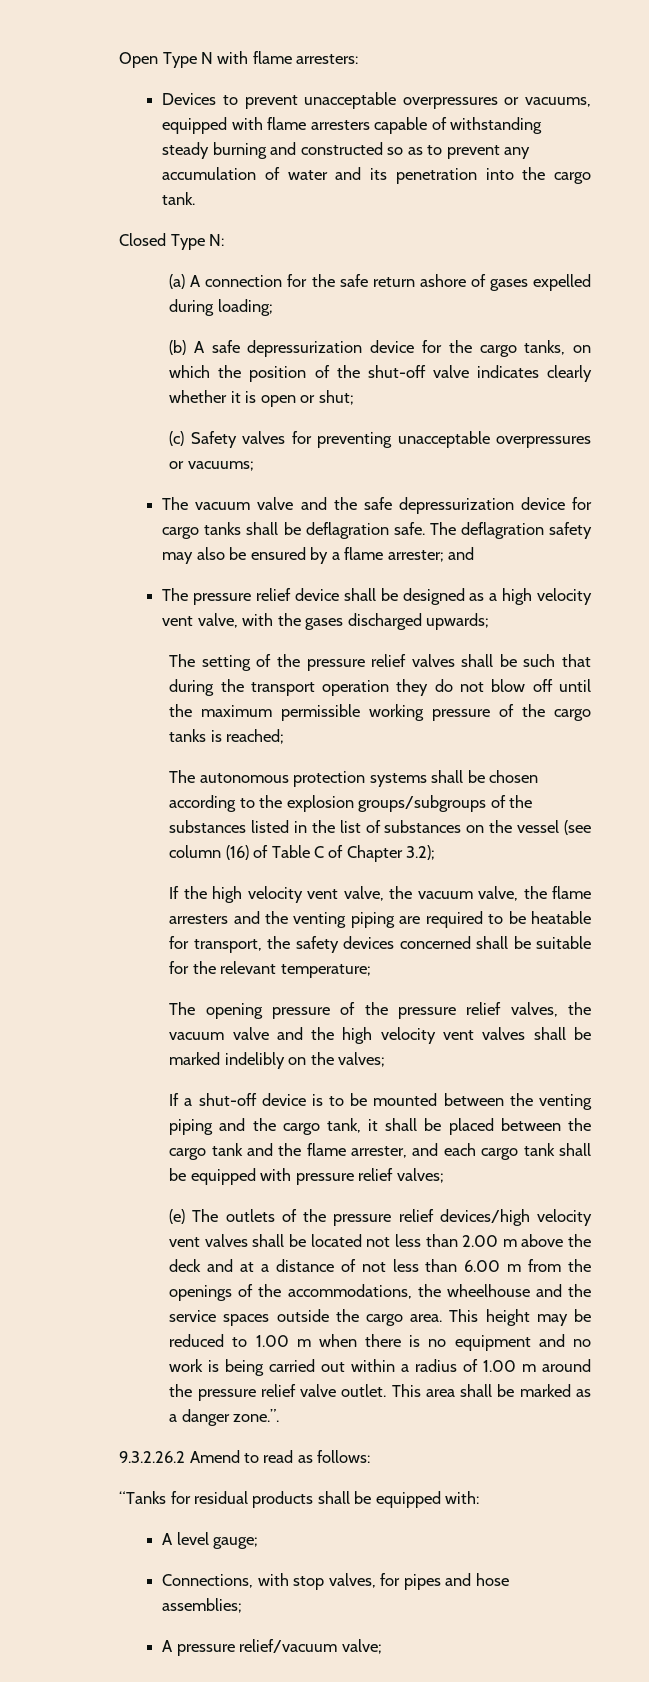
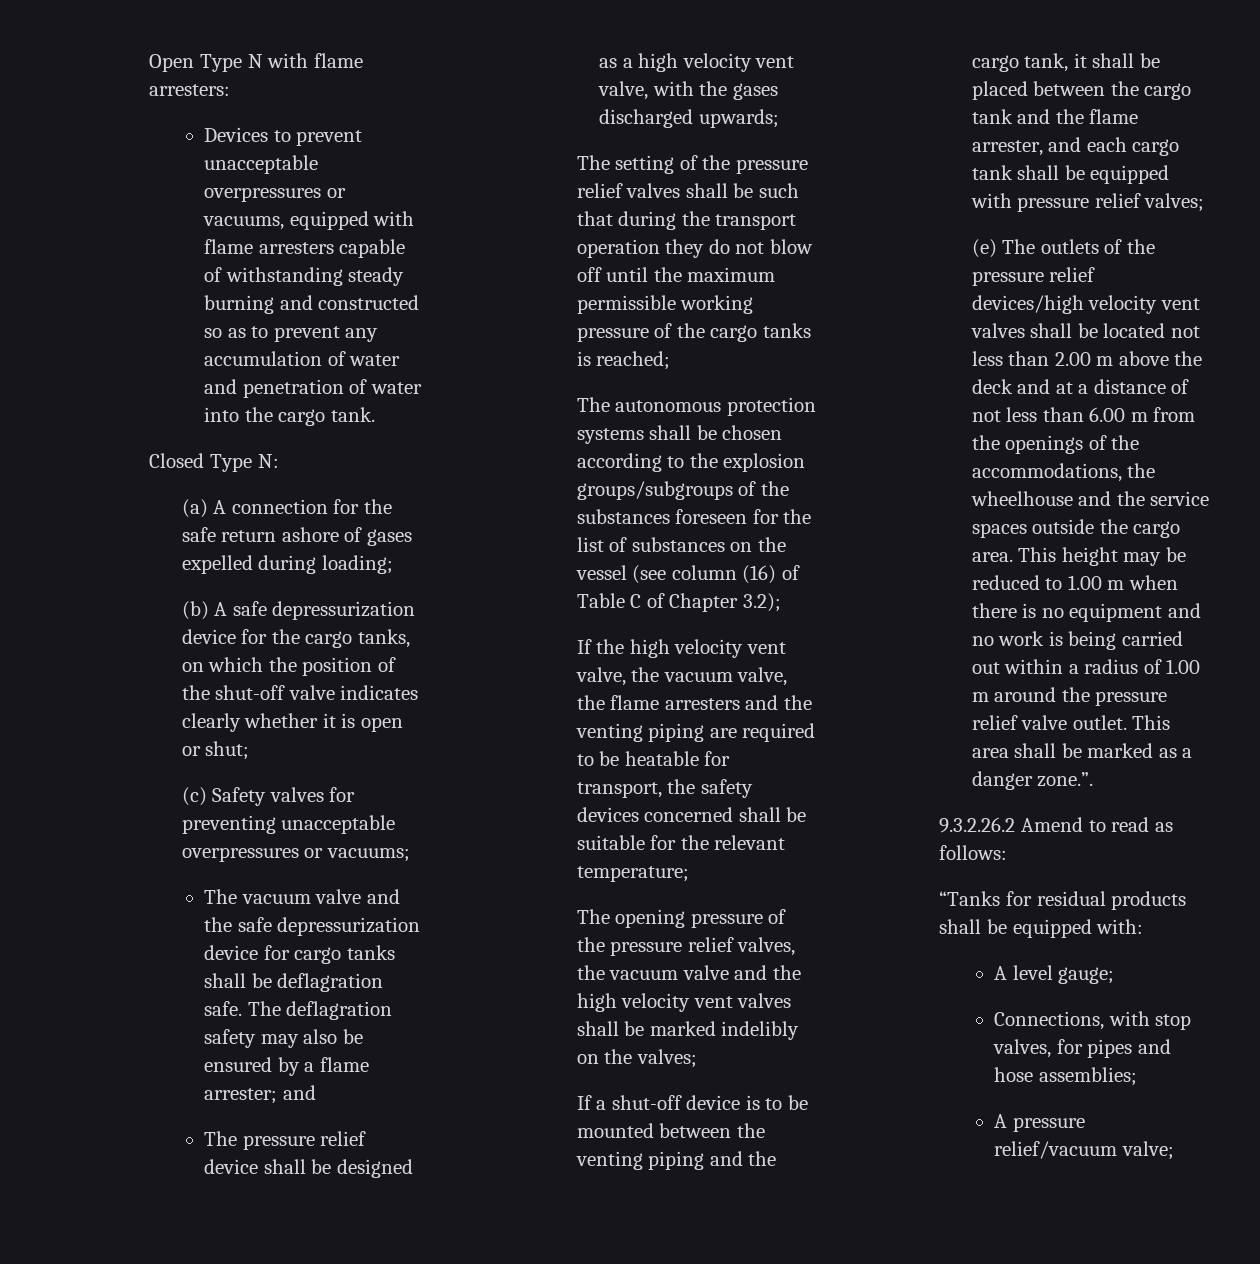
- Devices to prevent unacceptable overpressures or vacuums, equipped with flame arresters capable of withstanding steady burning and constructed so as to prevent any accumulation of water and its penetration into the cargo tank.
+ Devices to prevent unacceptable overpressures or vacuums, equipped with flame arresters capable of withstanding steady burning and constructed so as to prevent any accumulation of water and penetration of water into the cargo tank.
- The autonomous protection systems shall be chosen according to the explosion groups/subgroups of the substances listed in the list of substances on the vessel (see column (16) of Table C of Chapter 3.2);
+ The autonomous protection systems shall be chosen according to the explosion groups/subgroups of the substances foreseen for the list of substances on the vessel (see column (16) of Table C of Chapter 3.2);

